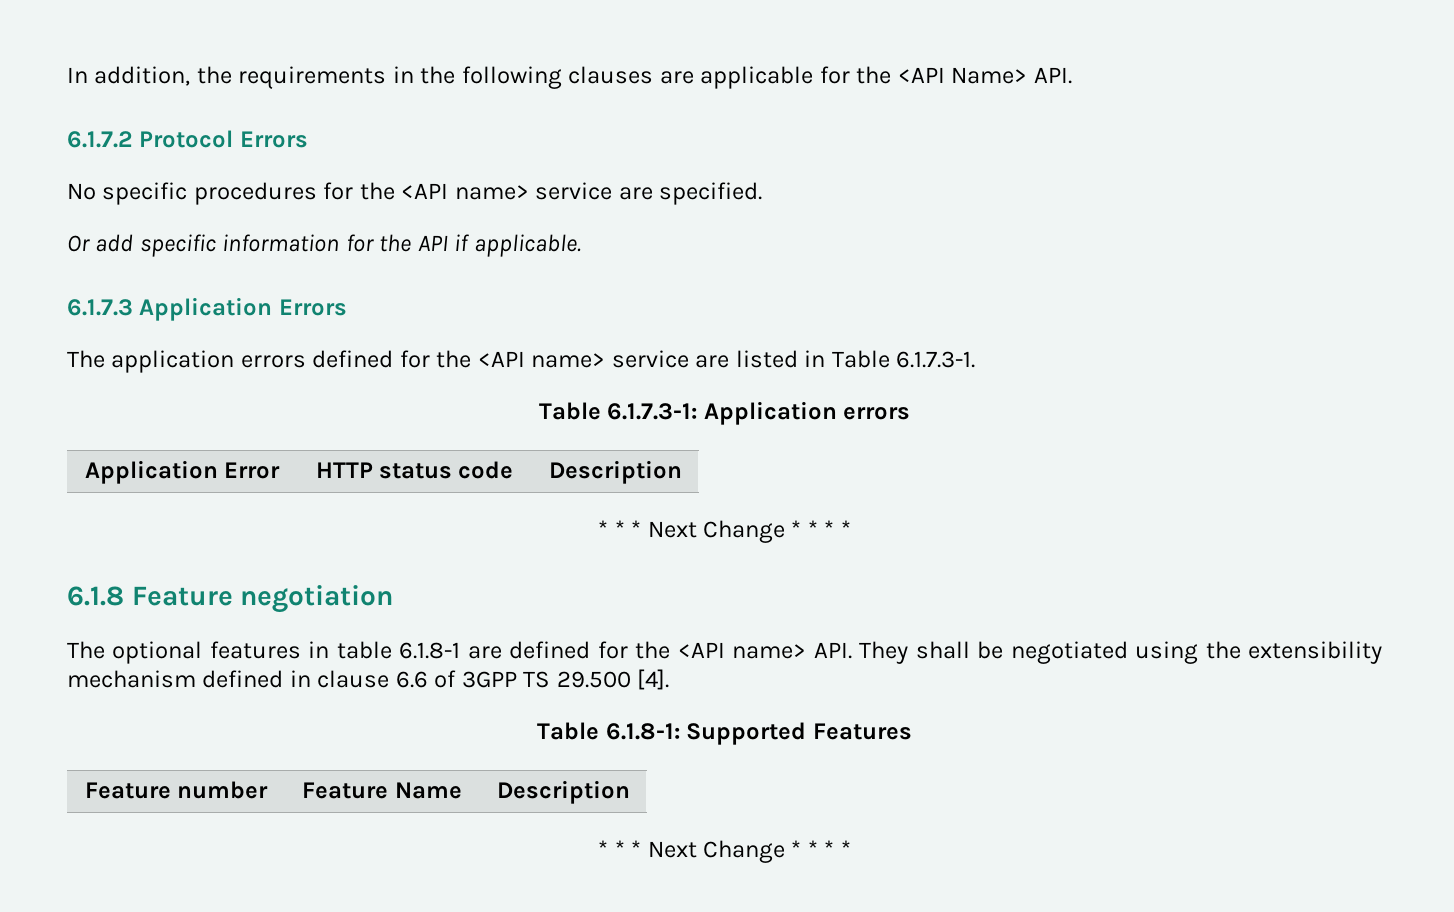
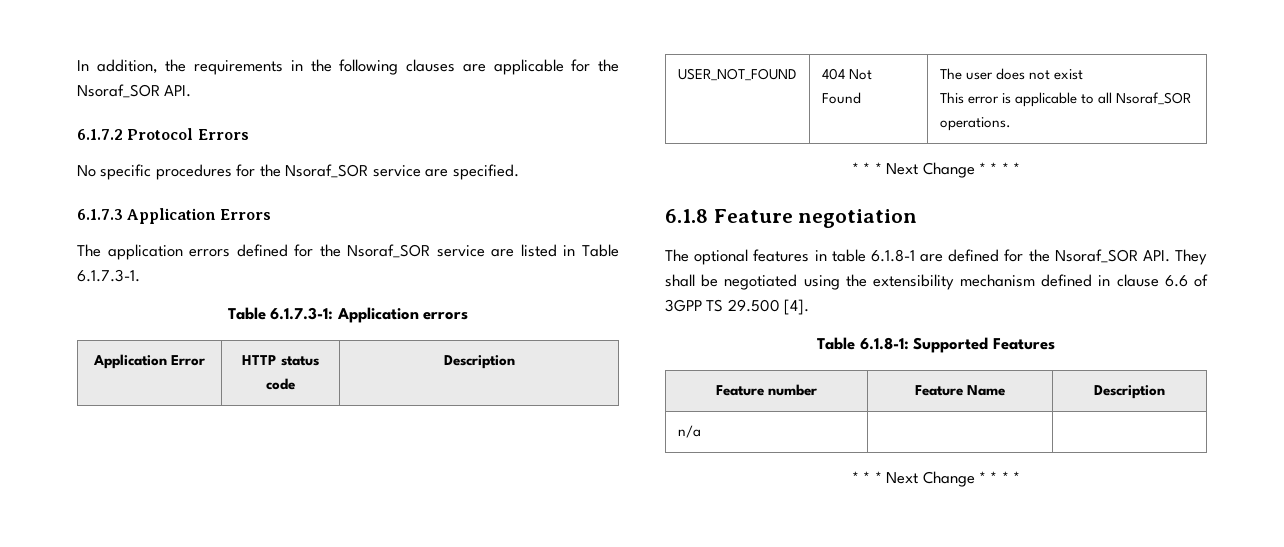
- In addition, the requirements in the following clauses are applicable for the <API Name> API.
+ In addition, the requirements in the following clauses are applicable for the Nsoraf_SOR API.
- No specific procedures for the <API name> service are specified.
+ No specific procedures for the Nsoraf_SOR service are specified.
- Or add specific information for the API if applicable.
- The application errors defined for the <API name> service are listed in Table 6.1.7.3-1.
+ The application errors defined for the Nsoraf_SOR service are listed in Table 6.1.7.3-1.
+ USER_NOT_FOUND | 404 Not Found | The user does not exist
+ This error is applicable to all Nsoraf_SOR operations.
- The optional features in table 6.1.8-1 are defined for the <API name> API. They shall be negotiated using the extensibility mechanism defined in clause 6.6 of 3GPP TS 29.500 [4].
+ The optional features in table 6.1.8-1 are defined for the Nsoraf_SOR API. They shall be negotiated using the extensibility mechanism defined in clause 6.6 of 3GPP TS 29.500 [4].
+ n/a | |

